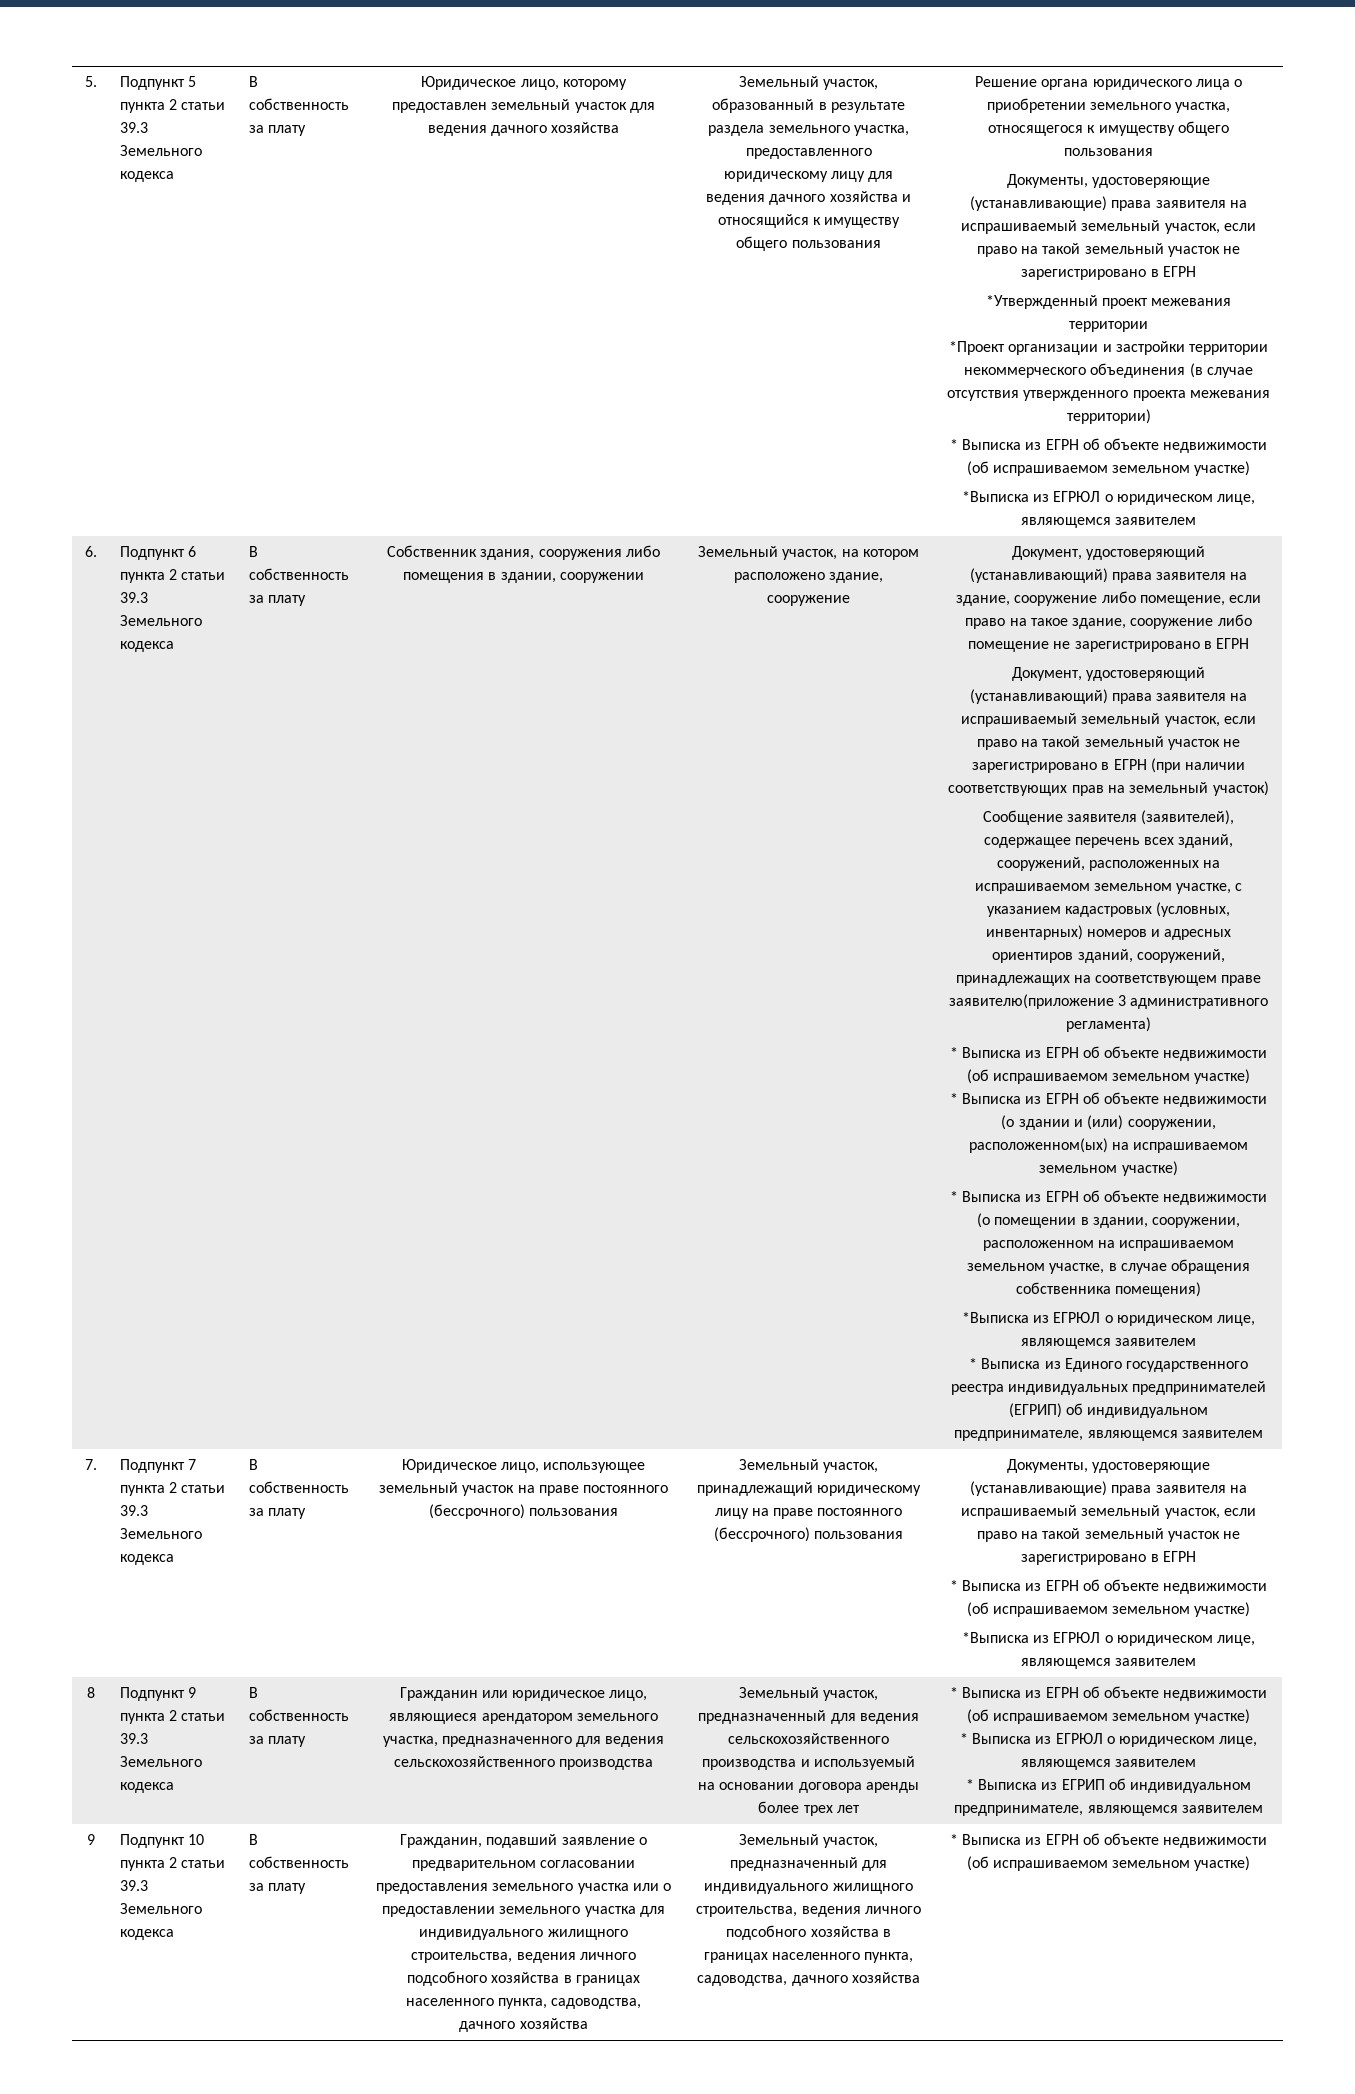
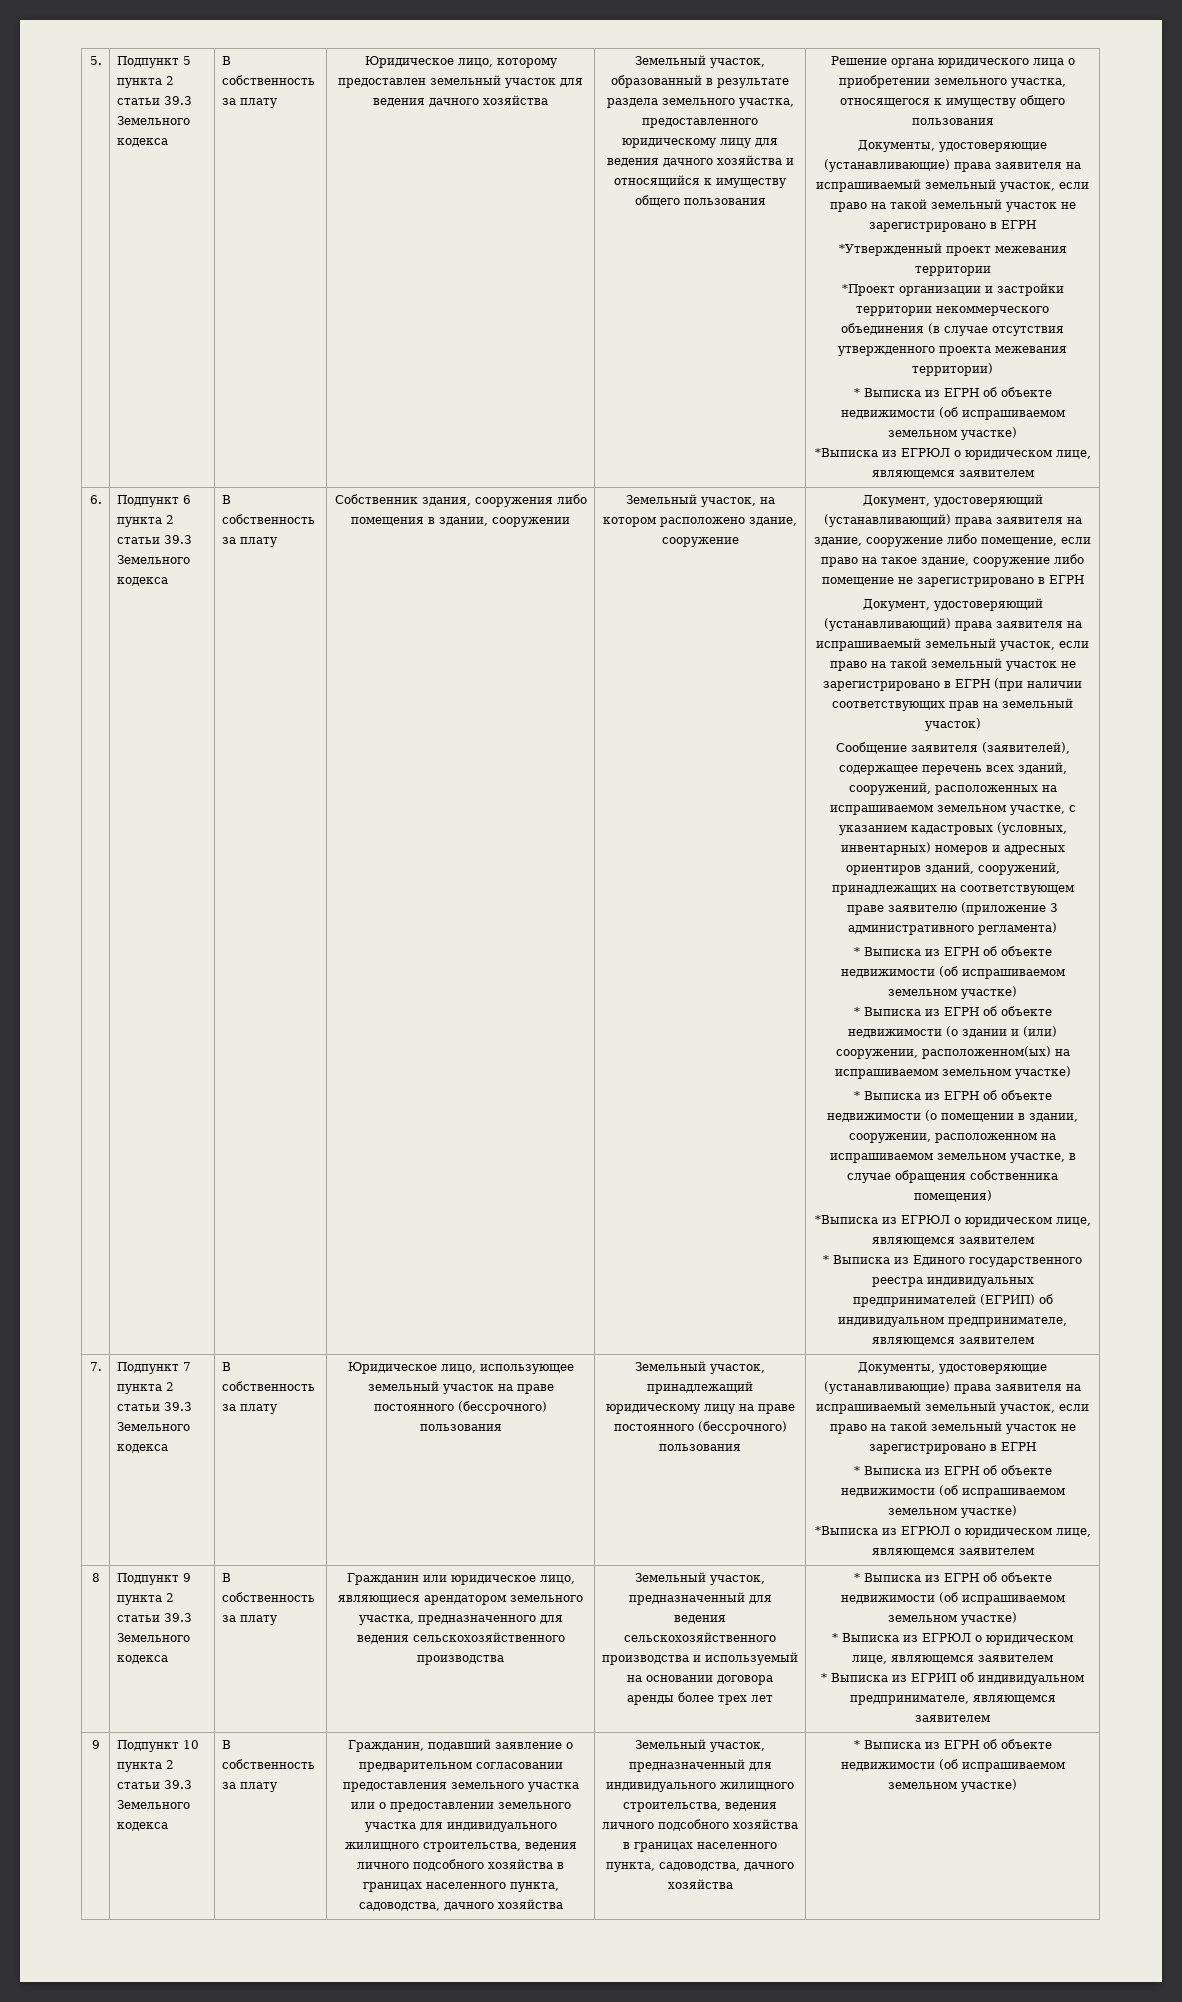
- Сообщение заявителя (заявителей), содержащее перечень всех зданий, сооружений, расположенных на испрашиваемом земельном участке, с указанием кадастровых (условных, инвентарных) номеров и адресных ориентиров зданий, сооружений, принадлежащих на соответствующем праве заявителю(приложение 3 административного регламента)
+ Сообщение заявителя (заявителей), содержащее перечень всех зданий, сооружений, расположенных на испрашиваемом земельном участке, с указанием кадастровых (условных, инвентарных) номеров и адресных ориентиров зданий, сооружений, принадлежащих на соответствующем праве заявителю (приложение 3 административного регламента)

